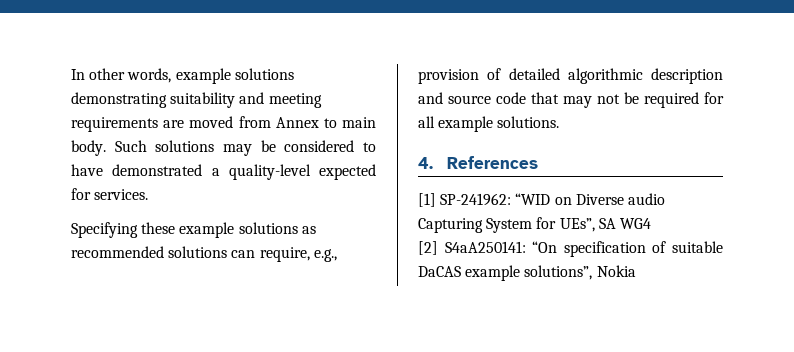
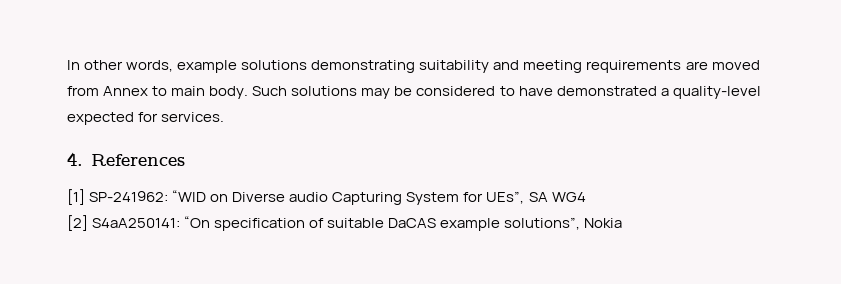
- Specifying these example solutions as recommended solutions can require, e.g., provision of detailed algorithmic description and source code that may not be required for all example solutions.

